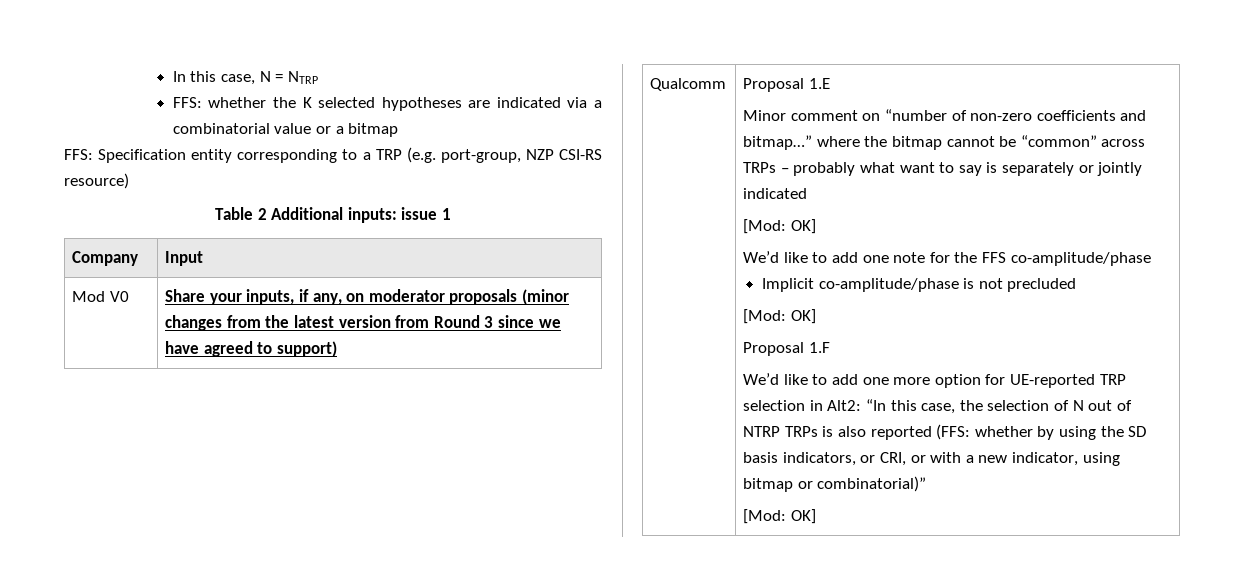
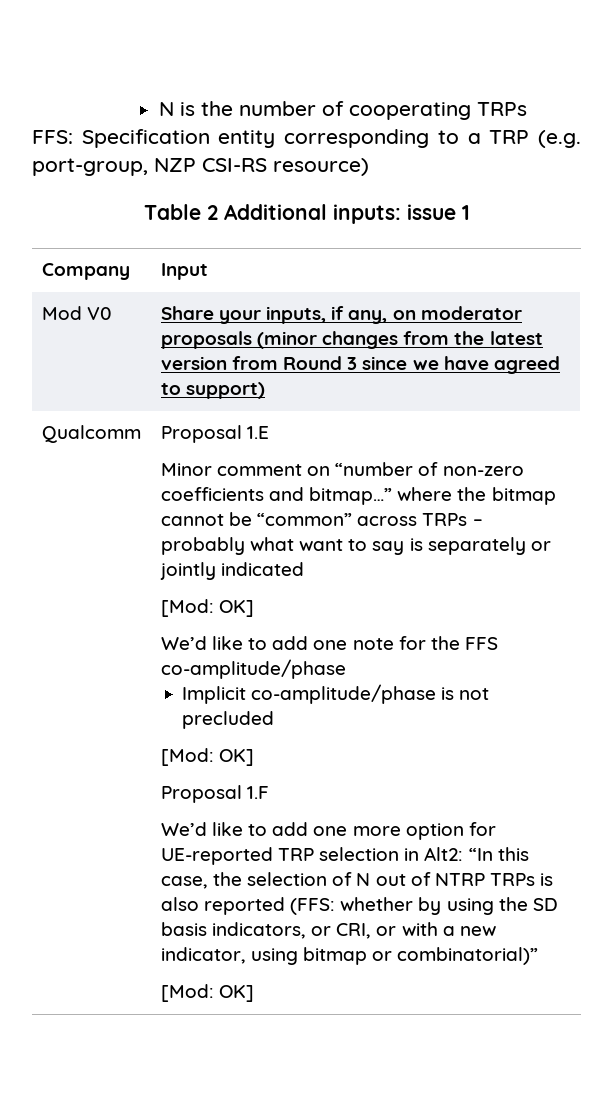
- In this case, N = NTRP
- FFS: whether the K selected hypotheses are indicated via a combinatorial value or a bitmap
+ N is the number of cooperating TRPs

